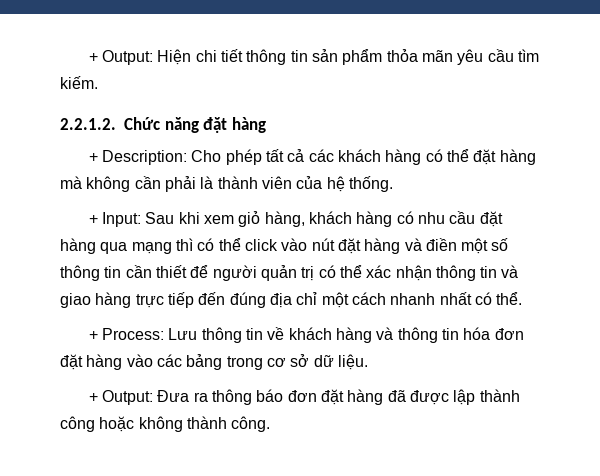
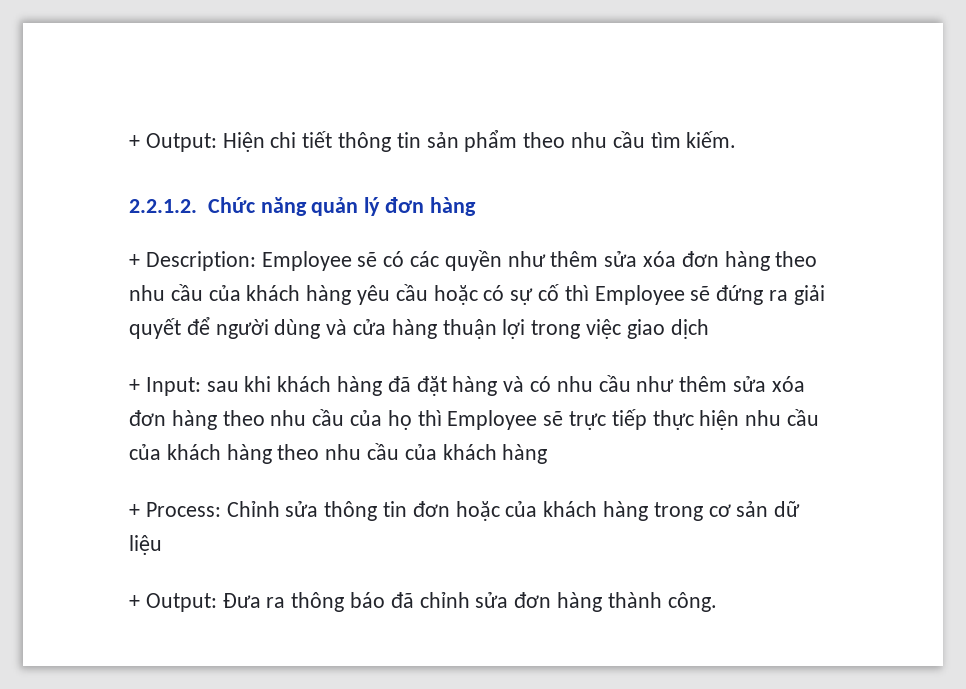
- + Output: Hiện chi tiết thông tin sản phẩm thỏa mãn yêu cầu tìm kiếm.
+ + Output: Hiện chi tiết thông tin sản phẩm theo nhu cầu tìm kiếm.
- 2.2.1.2. Chức năng đặt hàng
+ 2.2.1.2. Chức năng quản lý đơn hàng
- + Description: Cho phép tất cả các khách hàng có thể đặt hàng mà không cần phải là thành viên của hệ thống.
- + Input: Sau khi xem giỏ hàng, khách hàng có nhu cầu đặt hàng qua mạng thì có thể click vào nút đặt hàng và điền một số thông tin cần thiết để người quản trị có thể xác nhận thông tin và giao hàng trực tiếp đến đúng địa chỉ một cách nhanh nhất có thể.
- + Process: Lưu thông tin về khách hàng và thông tin hóa đơn đặt hàng vào các bảng trong cơ sở dữ liệu.
+ + Description: Employee sẽ có các quyền như thêm sửa xóa đơn hàng theo nhu cầu của khách hàng yêu cầu hoặc có sự cố thì Employee sẽ đứng ra giải quyết để người dùng và cửa hàng thuận lợi trong việc giao dịch
+ + Input: sau khi khách hàng đã đặt hàng và có nhu cầu như thêm sửa xóa đơn hàng theo nhu cầu của họ thì Employee sẽ trực tiếp thực hiện nhu cầu của khách hàng theo nhu cầu của khách hàng
+ + Process: Chỉnh sửa thông tin đơn hoặc của khách hàng trong cơ sản dữ liệu
- + Output: Đưa ra thông báo đơn đặt hàng đã được lập thành công hoặc không thành công.
+ + Output: Đưa ra thông báo đã chỉnh sửa đơn hàng thành công.

